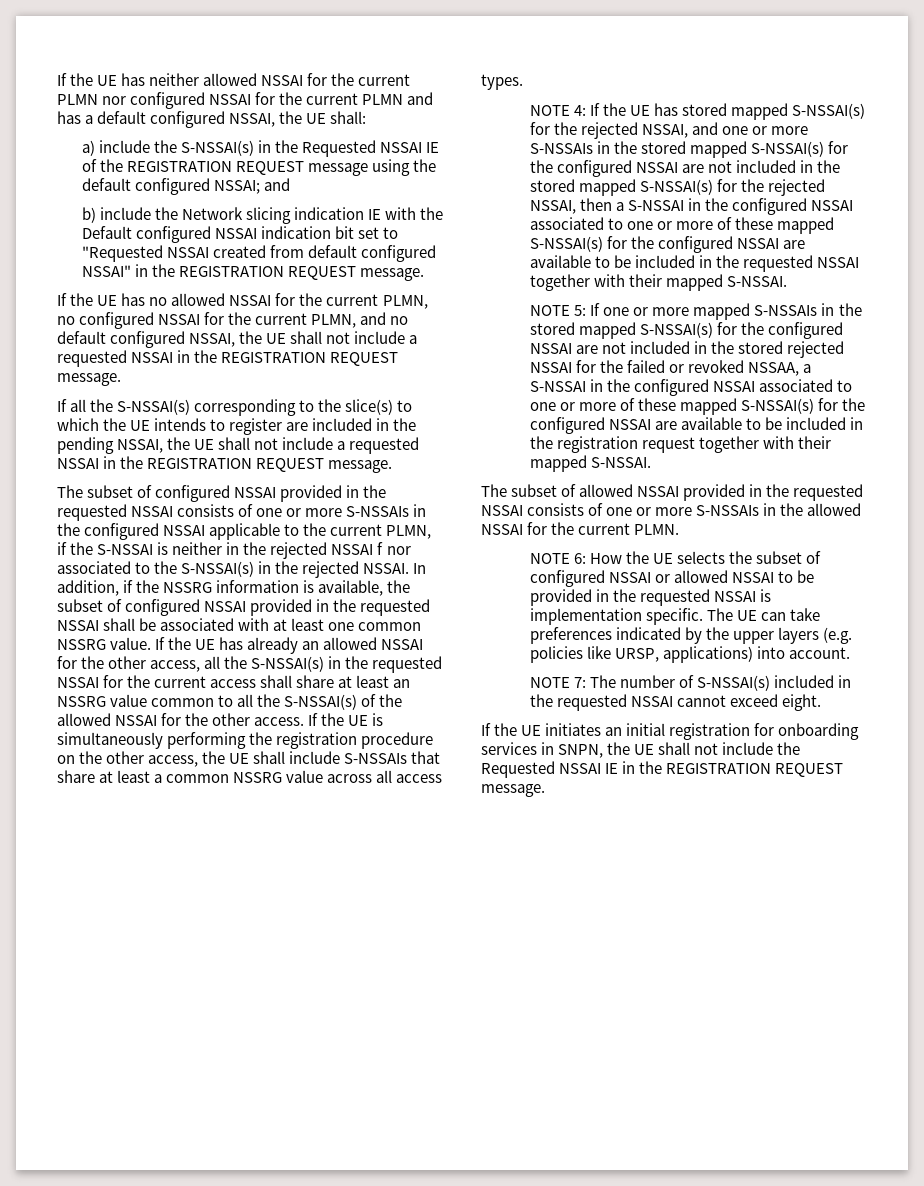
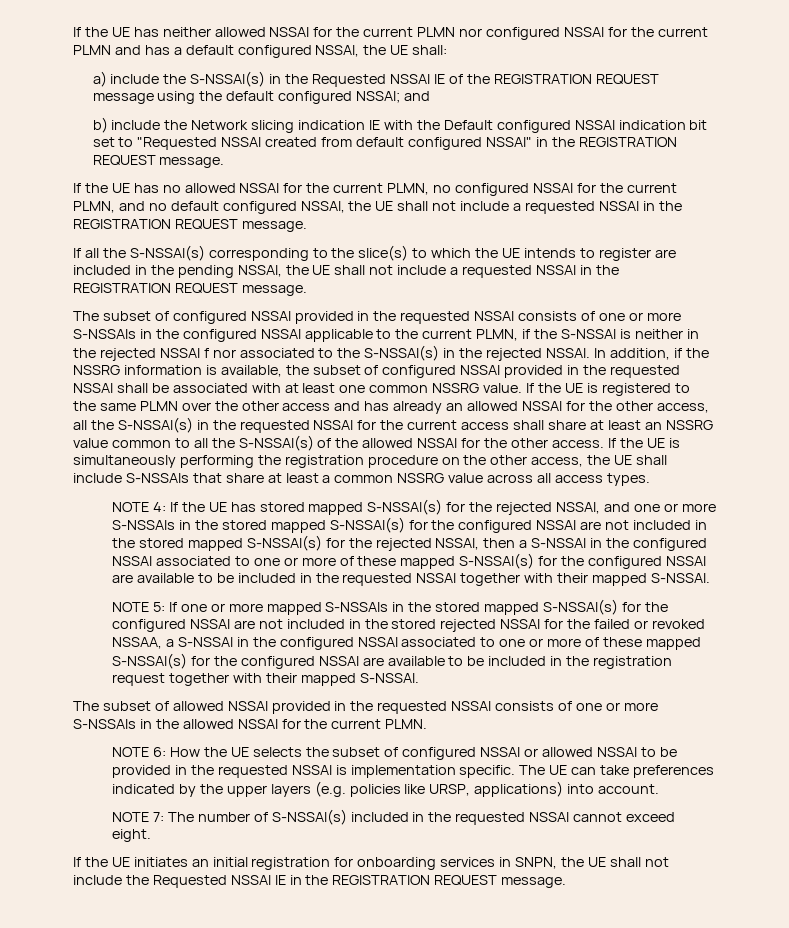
- If the UE has already an allowed NSSAI for the other access, all the S-NSSAI(s) in the requested NSSAI for the current access shall share at least an NSSRG value common to all the S-NSSAI(s) of the allowed NSSAI for the other access.
+ If the UE is registered to the same PLMN over the other access and has already an allowed NSSAI for the other access, all the S-NSSAI(s) in the requested NSSAI for the current access shall share at least an NSSRG value common to all the S-NSSAI(s) of the allowed NSSAI for the other access.

